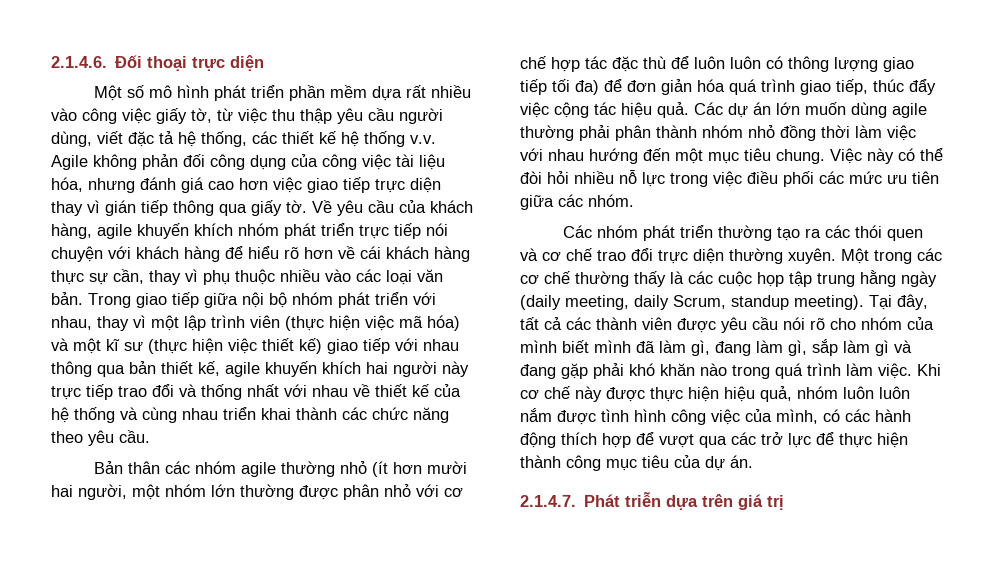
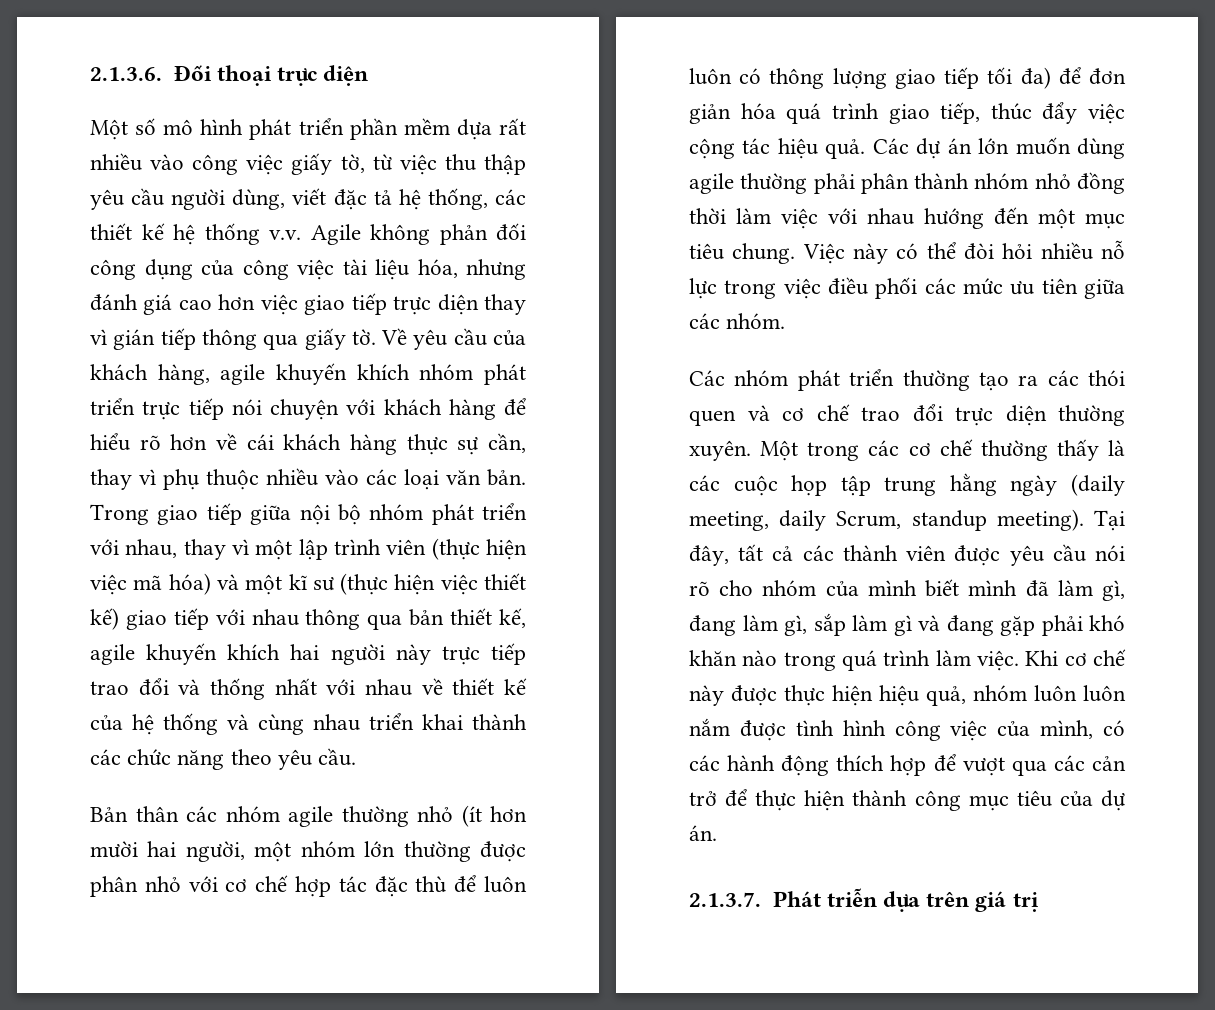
- 2.1.4.6. Đối thoại trực diện
+ 2.1.3.6. Đối thoại trực diện
- Khi cơ chế này được thực hiện hiệu quả, nhóm luôn luôn nắm được tình hình công việc của mình, có các hành động thích hợp để vượt qua các trở lực để thực hiện thành công mục tiêu của dự án.
+ Khi cơ chế này được thực hiện hiệu quả, nhóm luôn luôn nắm được tình hình công việc của mình, có các hành động thích hợp để vượt qua các cản trở để thực hiện thành công mục tiêu của dự án.
- 2.1.4.7. Phát triễn dựa trên giá trị
+ 2.1.3.7. Phát triễn dựa trên giá trị

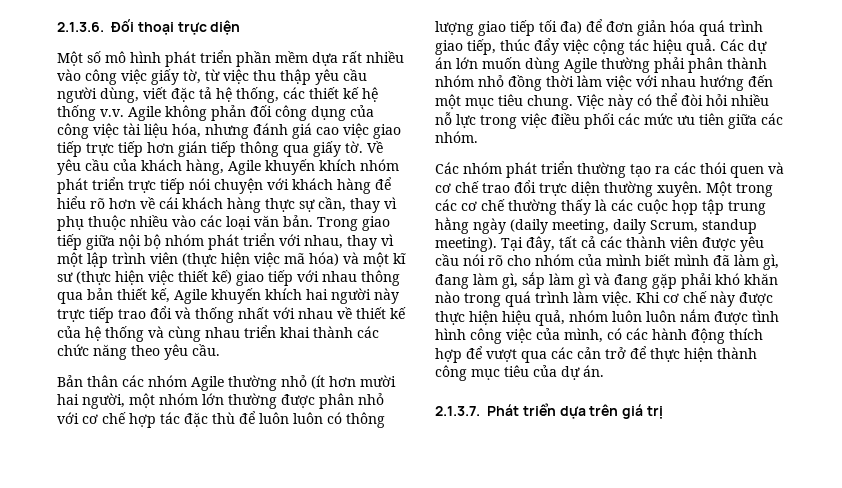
- Một số mô hình phát triển phần mềm dựa rất nhiều vào công việc giấy tờ, từ việc thu thập yêu cầu người dùng, viết đặc tả hệ thống, các thiết kế hệ thống v.v. Agile không phản đối công dụng của công việc tài liệu hóa, nhưng đánh giá cao hơn việc giao tiếp trực diện thay vì gián tiếp thông qua giấy tờ.
+ Một số mô hình phát triển phần mềm dựa rất nhiều vào công việc giấy tờ, từ việc thu thập yêu cầu người dùng, viết đặc tả hệ thống, các thiết kế hệ thống v.v. Agile không phản đối công dụng của công việc tài liệu hóa, nhưng đánh giá cao việc giao tiếp trực tiếp hơn gián tiếp thông qua giấy tờ.
- Về yêu cầu của khách hàng, agile khuyến khích nhóm phát triển trực tiếp nói chuyện với khách hàng để hiểu rõ hơn về cái khách hàng thực sự cần, thay vì phụ thuộc nhiều vào các loại văn bản.
+ Về yêu cầu của khách hàng, Agile khuyến khích nhóm phát triển trực tiếp nói chuyện với khách hàng để hiểu rõ hơn về cái khách hàng thực sự cần, thay vì phụ thuộc nhiều vào các loại văn bản.
- Trong giao tiếp giữa nội bộ nhóm phát triển với nhau, thay vì một lập trình viên (thực hiện việc mã hóa) và một kĩ sư (thực hiện việc thiết kế) giao tiếp với nhau thông qua bản thiết kế, agile khuyến khích hai người này trực tiếp trao đổi và thống nhất với nhau về thiết kế của hệ thống và cùng nhau triển khai thành các chức năng theo yêu cầu.
+ Trong giao tiếp giữa nội bộ nhóm phát triển với nhau, thay vì một lập trình viên (thực hiện việc mã hóa) và một kĩ sư (thực hiện việc thiết kế) giao tiếp với nhau thông qua bản thiết kế, Agile khuyến khích hai người này trực tiếp trao đổi và thống nhất với nhau về thiết kế của hệ thống và cùng nhau triển khai thành các chức năng theo yêu cầu.
- Bản thân các nhóm agile thường nhỏ (ít hơn mười hai người, một nhóm lớn thường được phân nhỏ với cơ chế hợp tác đặc thù để luôn luôn có thông lượng giao tiếp tối đa) để đơn giản hóa quá trình giao tiếp, thúc đẩy việc cộng tác hiệu quả.
+ Bản thân các nhóm Agile thường nhỏ (ít hơn mười hai người, một nhóm lớn thường được phân nhỏ với cơ chế hợp tác đặc thù để luôn luôn có thông lượng giao tiếp tối đa) để đơn giản hóa quá trình giao tiếp, thúc đẩy việc cộng tác hiệu quả.
- Các dự án lớn muốn dùng agile thường phải phân thành nhóm nhỏ đồng thời làm việc với nhau hướng đến một mục tiêu chung.
+ Các dự án lớn muốn dùng Agile thường phải phân thành nhóm nhỏ đồng thời làm việc với nhau hướng đến một mục tiêu chung.
- 2.1.3.7. Phát triễn dựa trên giá trị
+ 2.1.3.7. Phát triển dựa trên giá trị

